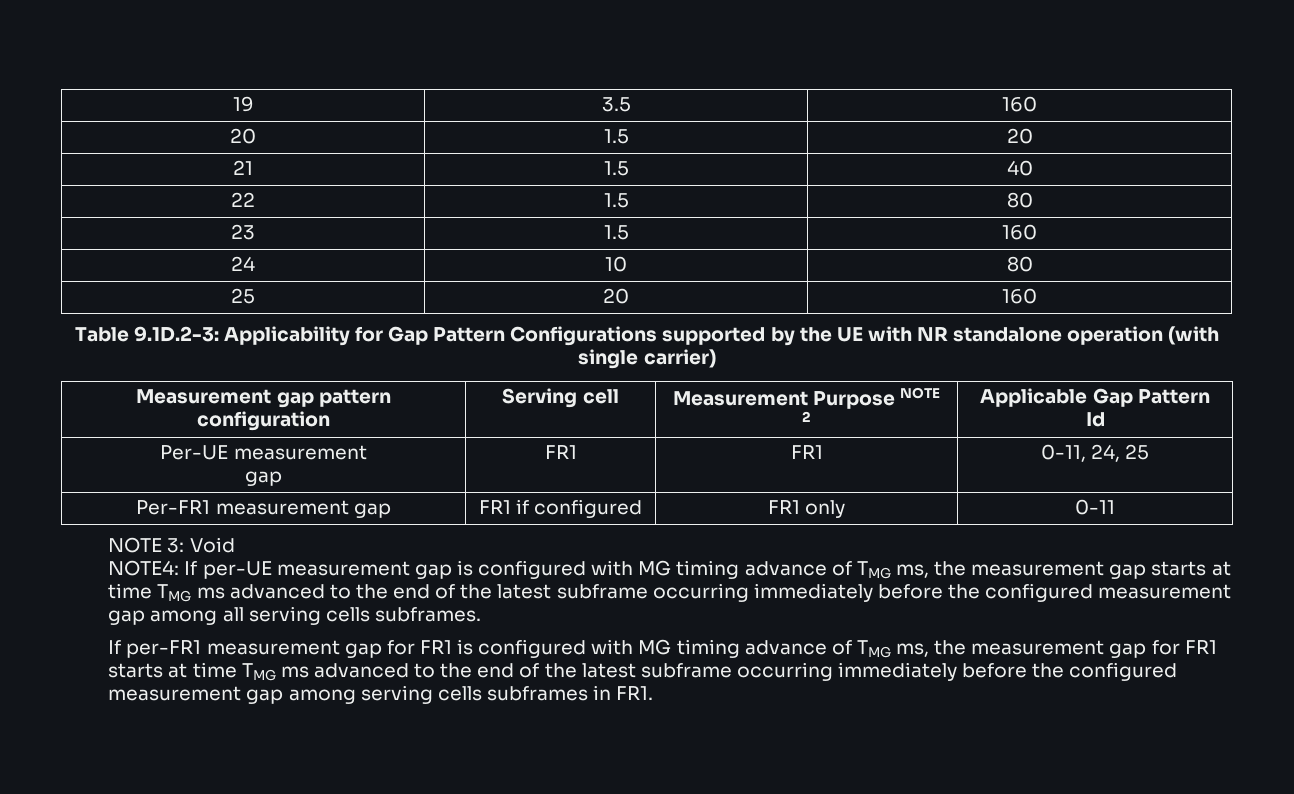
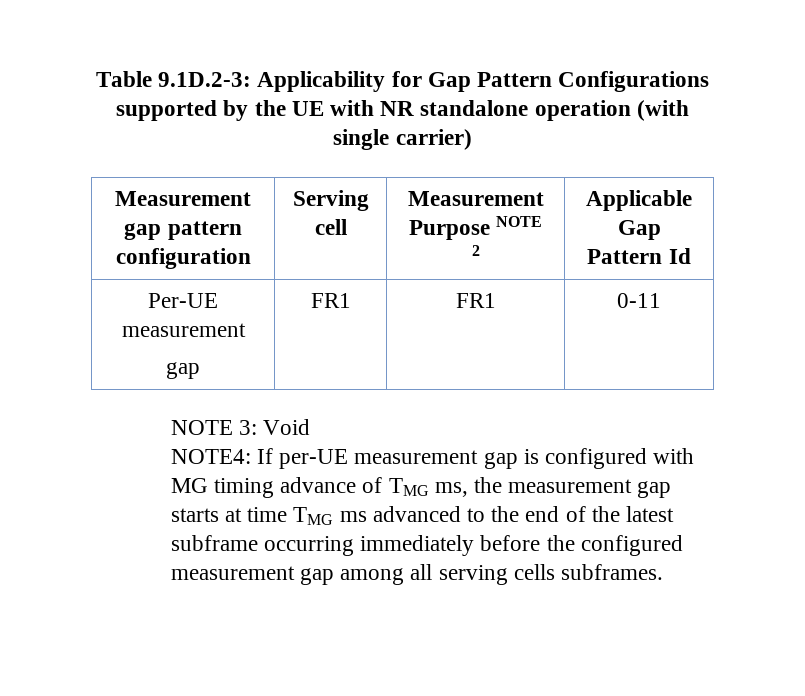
- 19 | 3.5 | 160
- 20 | 1.5 | 20
- 21 | 1.5 | 40
- 22 | 1.5 | 80
- 23 | 1.5 | 160
- 24 | 10 | 80
- 25 | 20 | 160
  Per-UE measurement
- gap | FR1 | FR1 | 0-11, 24, 25
- Per-FR1 measurement gap | FR1 if configured | FR1 only | 0-11
+ gap | FR1 | FR1 | 0-11
- If per-FR1 measurement gap for FR1 is configured with MG timing advance of TMG ms, the measurement gap for FR1 starts at time TMG ms advanced to the end of the latest subframe occurring immediately before the configured measurement gap among serving cells subframes in FR1.

